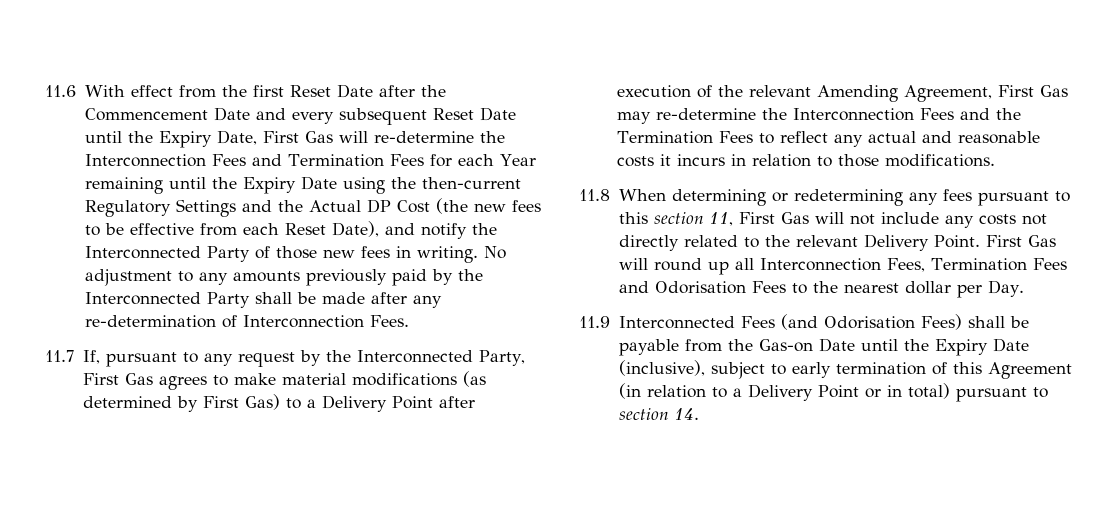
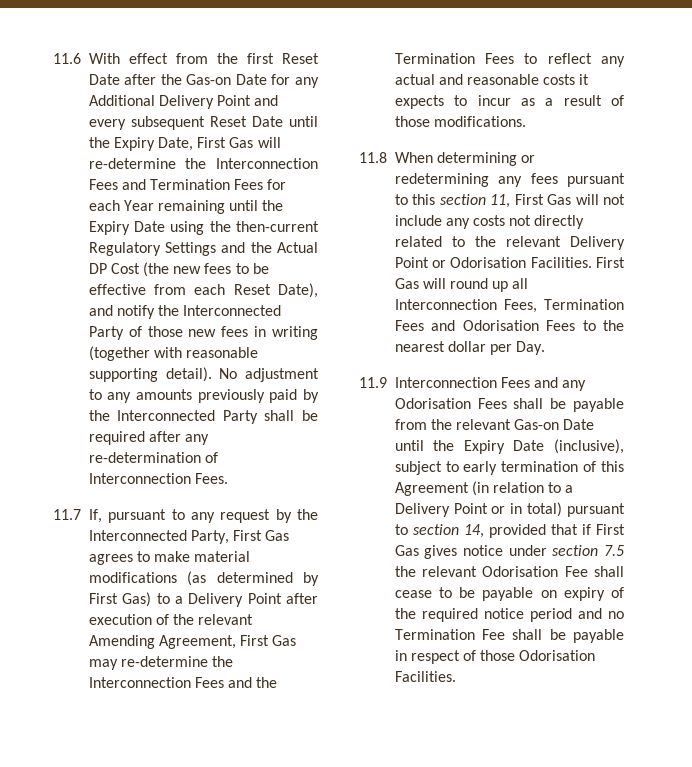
- 11.6 With effect from the first Reset Date after the Commencement Date and every subsequent Reset Date until the Expiry Date, First Gas will re-determine the Interconnection Fees and Termination Fees for each Year remaining until the Expiry Date using the then-current Regulatory Settings and the Actual DP Cost (the new fees to be effective from each Reset Date), and notify the Interconnected Party of those new fees in writing.
+ 11.6 With effect from the first Reset Date after the Gas-on Date for any Additional Delivery Point and every subsequent Reset Date until the Expiry Date, First Gas will re-determine the Interconnection Fees and Termination Fees for each Year remaining until the Expiry Date using the then-current Regulatory Settings and the Actual DP Cost (the new fees to be effective from each Reset Date), and notify the Interconnected Party of those new fees in writing (together with reasonable supporting detail).
- No adjustment to any amounts previously paid by the Interconnected Party shall be made after any re-determination of Interconnection Fees.
+ No adjustment to any amounts previously paid by the Interconnected Party shall be required after any re-determination of Interconnection Fees.
- 11.7 If, pursuant to any request by the Interconnected Party, First Gas agrees to make material modifications (as determined by First Gas) to a Delivery Point after execution of the relevant Amending Agreement, First Gas may re-determine the Interconnection Fees and the Termination Fees to reflect any actual and reasonable costs it incurs in relation to those modifications.
+ 11.7 If, pursuant to any request by the Interconnected Party, First Gas agrees to make material modifications (as determined by First Gas) to a Delivery Point after execution of the relevant Amending Agreement, First Gas may re-determine the Interconnection Fees and the Termination Fees to reflect any actual and reasonable costs it expects to incur as a result of those modifications.
- 11.8 When determining or redetermining any fees pursuant to this section 11, First Gas will not include any costs not directly related to the relevant Delivery Point.
+ 11.8 When determining or redetermining any fees pursuant to this section 11, First Gas will not include any costs not directly related to the relevant Delivery Point or Odorisation Facilities.
- 11.9 Interconnected Fees (and Odorisation Fees) shall be payable from the Gas-on Date until the Expiry Date (inclusive), subject to early termination of this Agreement (in relation to a Delivery Point or in total) pursuant to section 14.
+ 11.9 Interconnection Fees and any Odorisation Fees shall be payable from the relevant Gas-on Date until the Expiry Date (inclusive), subject to early termination of this Agreement (in relation to a Delivery Point or in total) pursuant to section 14, provided that if First Gas gives notice under section 7.5 the relevant Odorisation Fee shall cease to be payable on expiry of the required notice period and no Termination Fee shall be payable in respect of those Odorisation Facilities.

